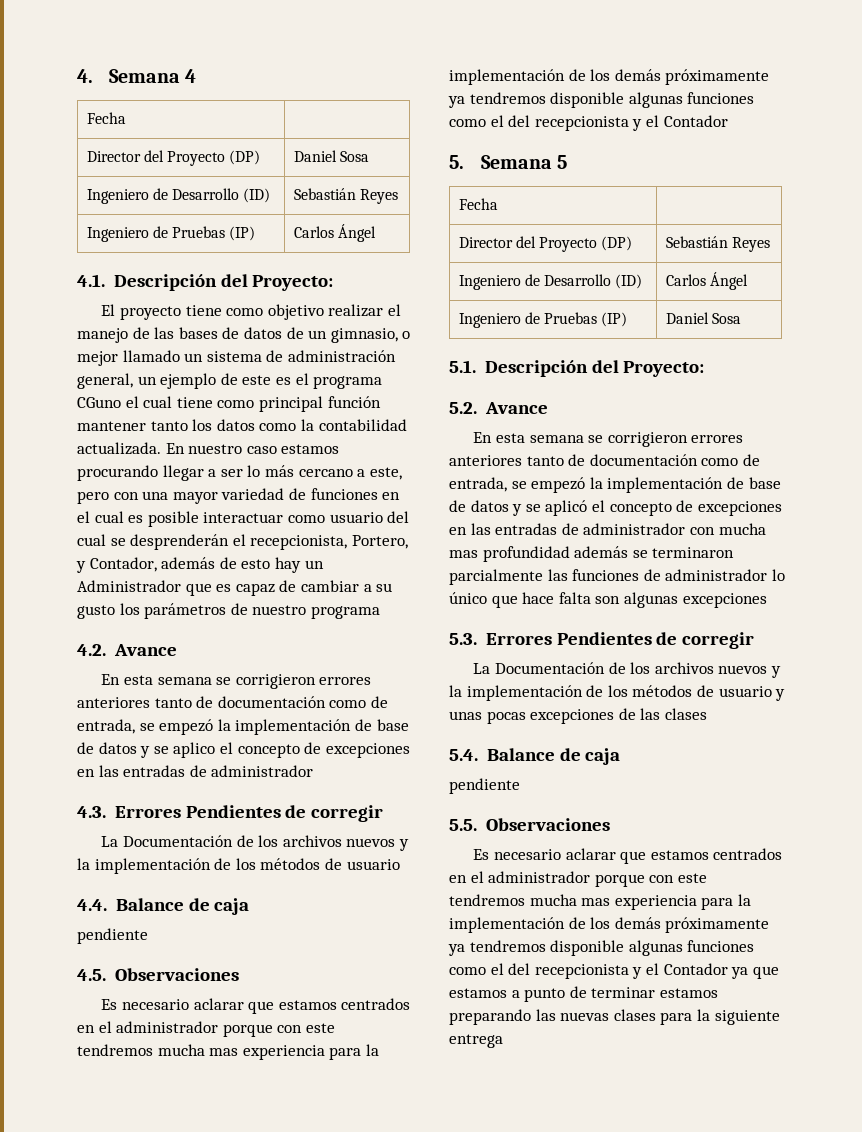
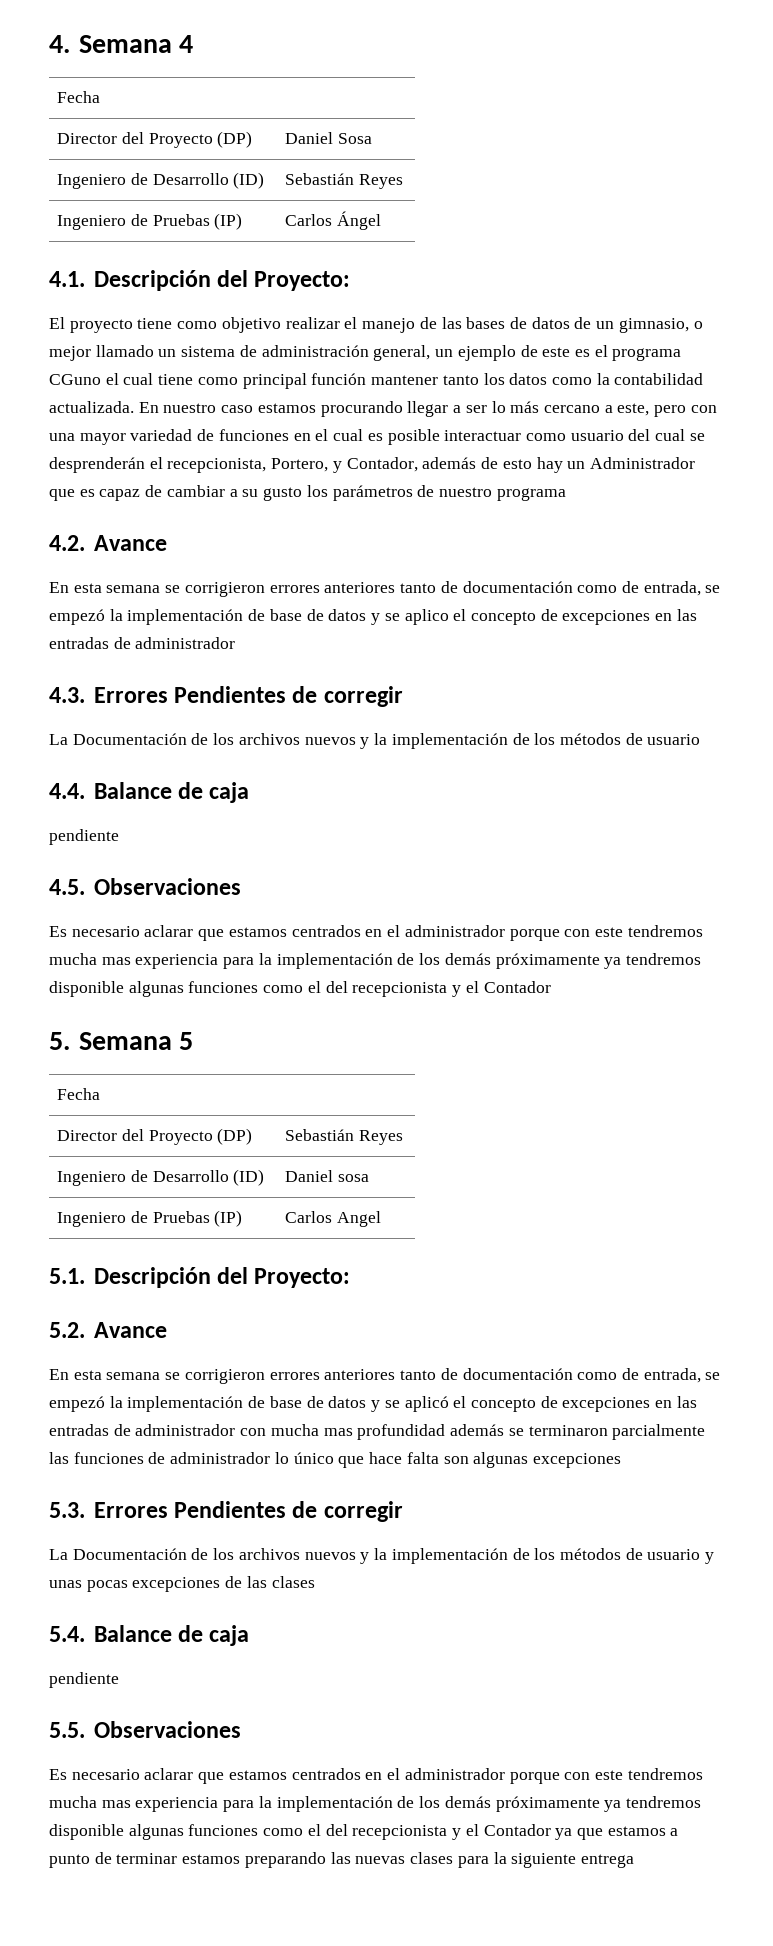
- Ingeniero de Desarrollo (ID) | Carlos Ángel
- Ingeniero de Pruebas (IP) | Daniel Sosa
+ Ingeniero de Desarrollo (ID) | Daniel sosa
+ Ingeniero de Pruebas (IP) | Carlos Angel

